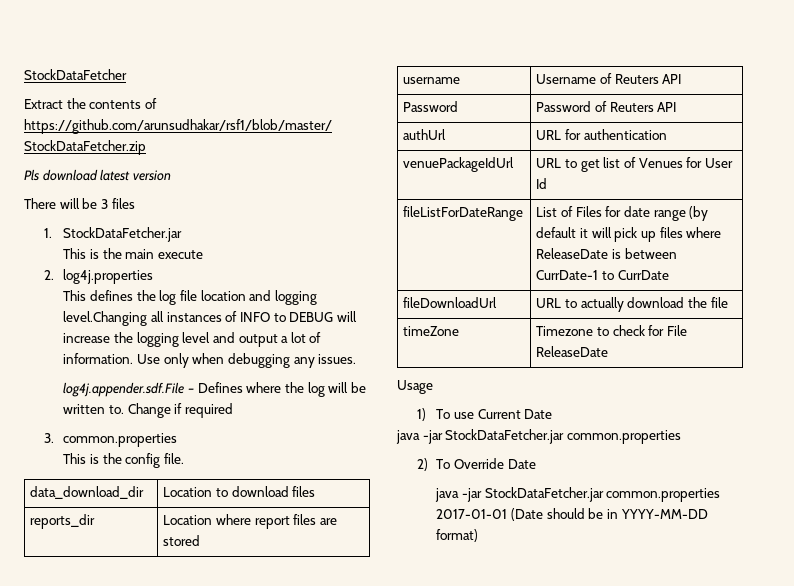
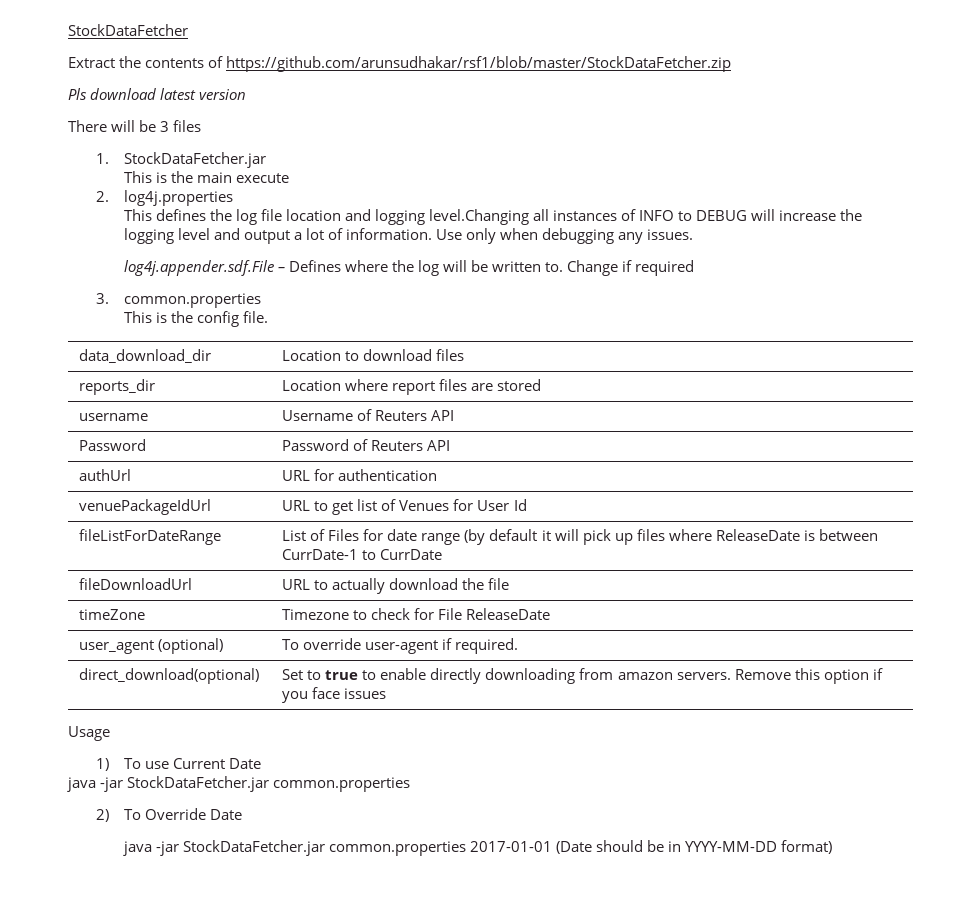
+ user_agent (optional) | To override user-agent if required.
+ direct_download(optional) | Set to true to enable directly downloading from amazon servers. Remove this option if you face issues

